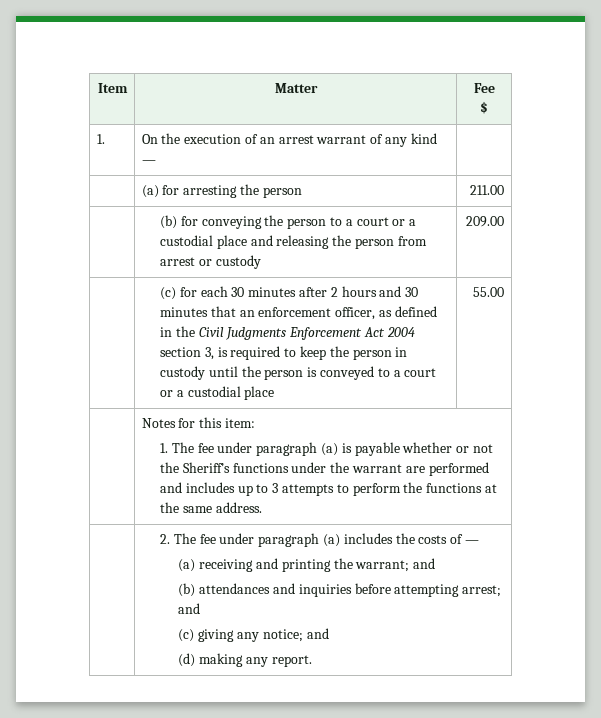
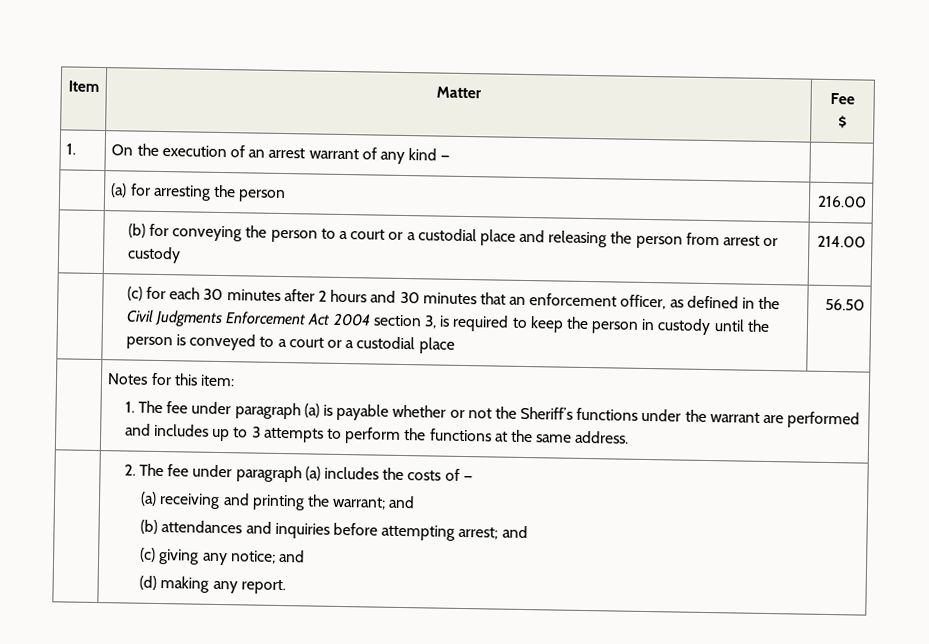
- | (a) for arresting the person | 211.00
+ | (a) for arresting the person | 216.00
- | (b) for conveying the person to a court or a custodial place and releasing the person from arrest or custody | 209.00
+ | (b) for conveying the person to a court or a custodial place and releasing the person from arrest or custody | 214.00
- 55.00
+ 56.50

